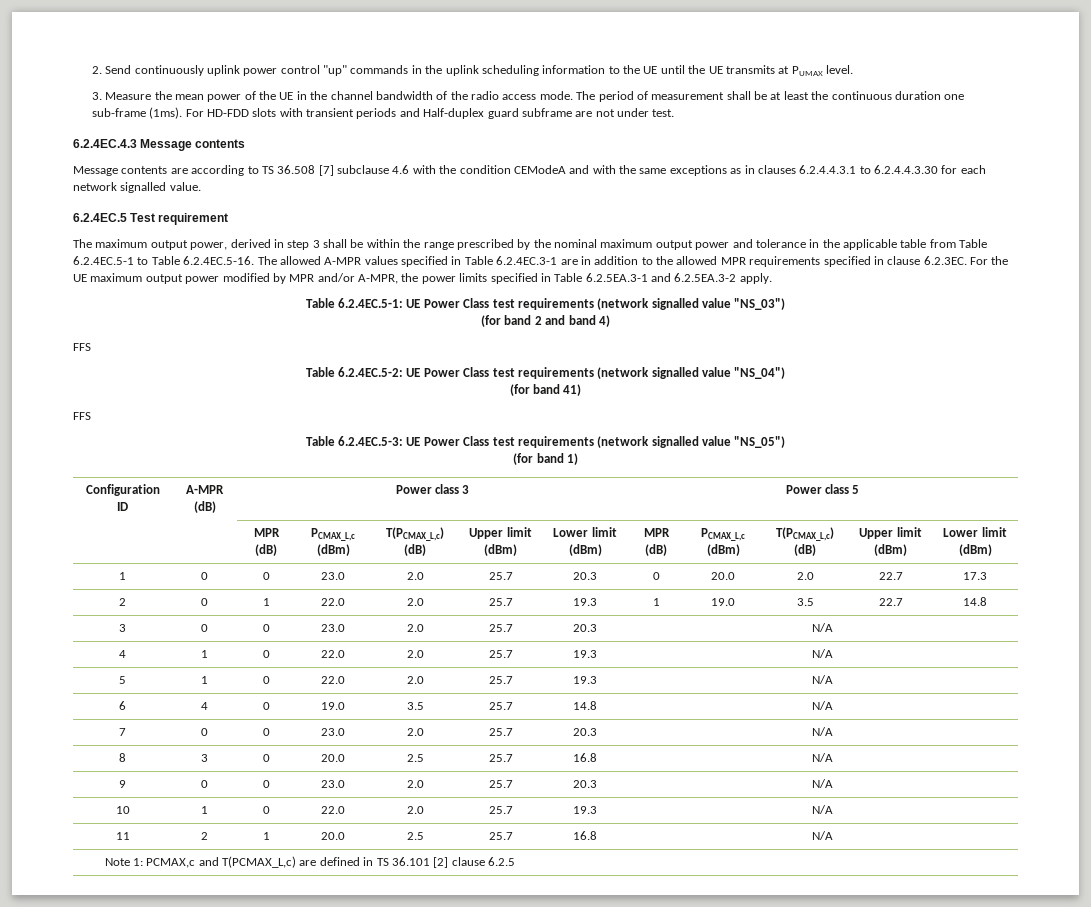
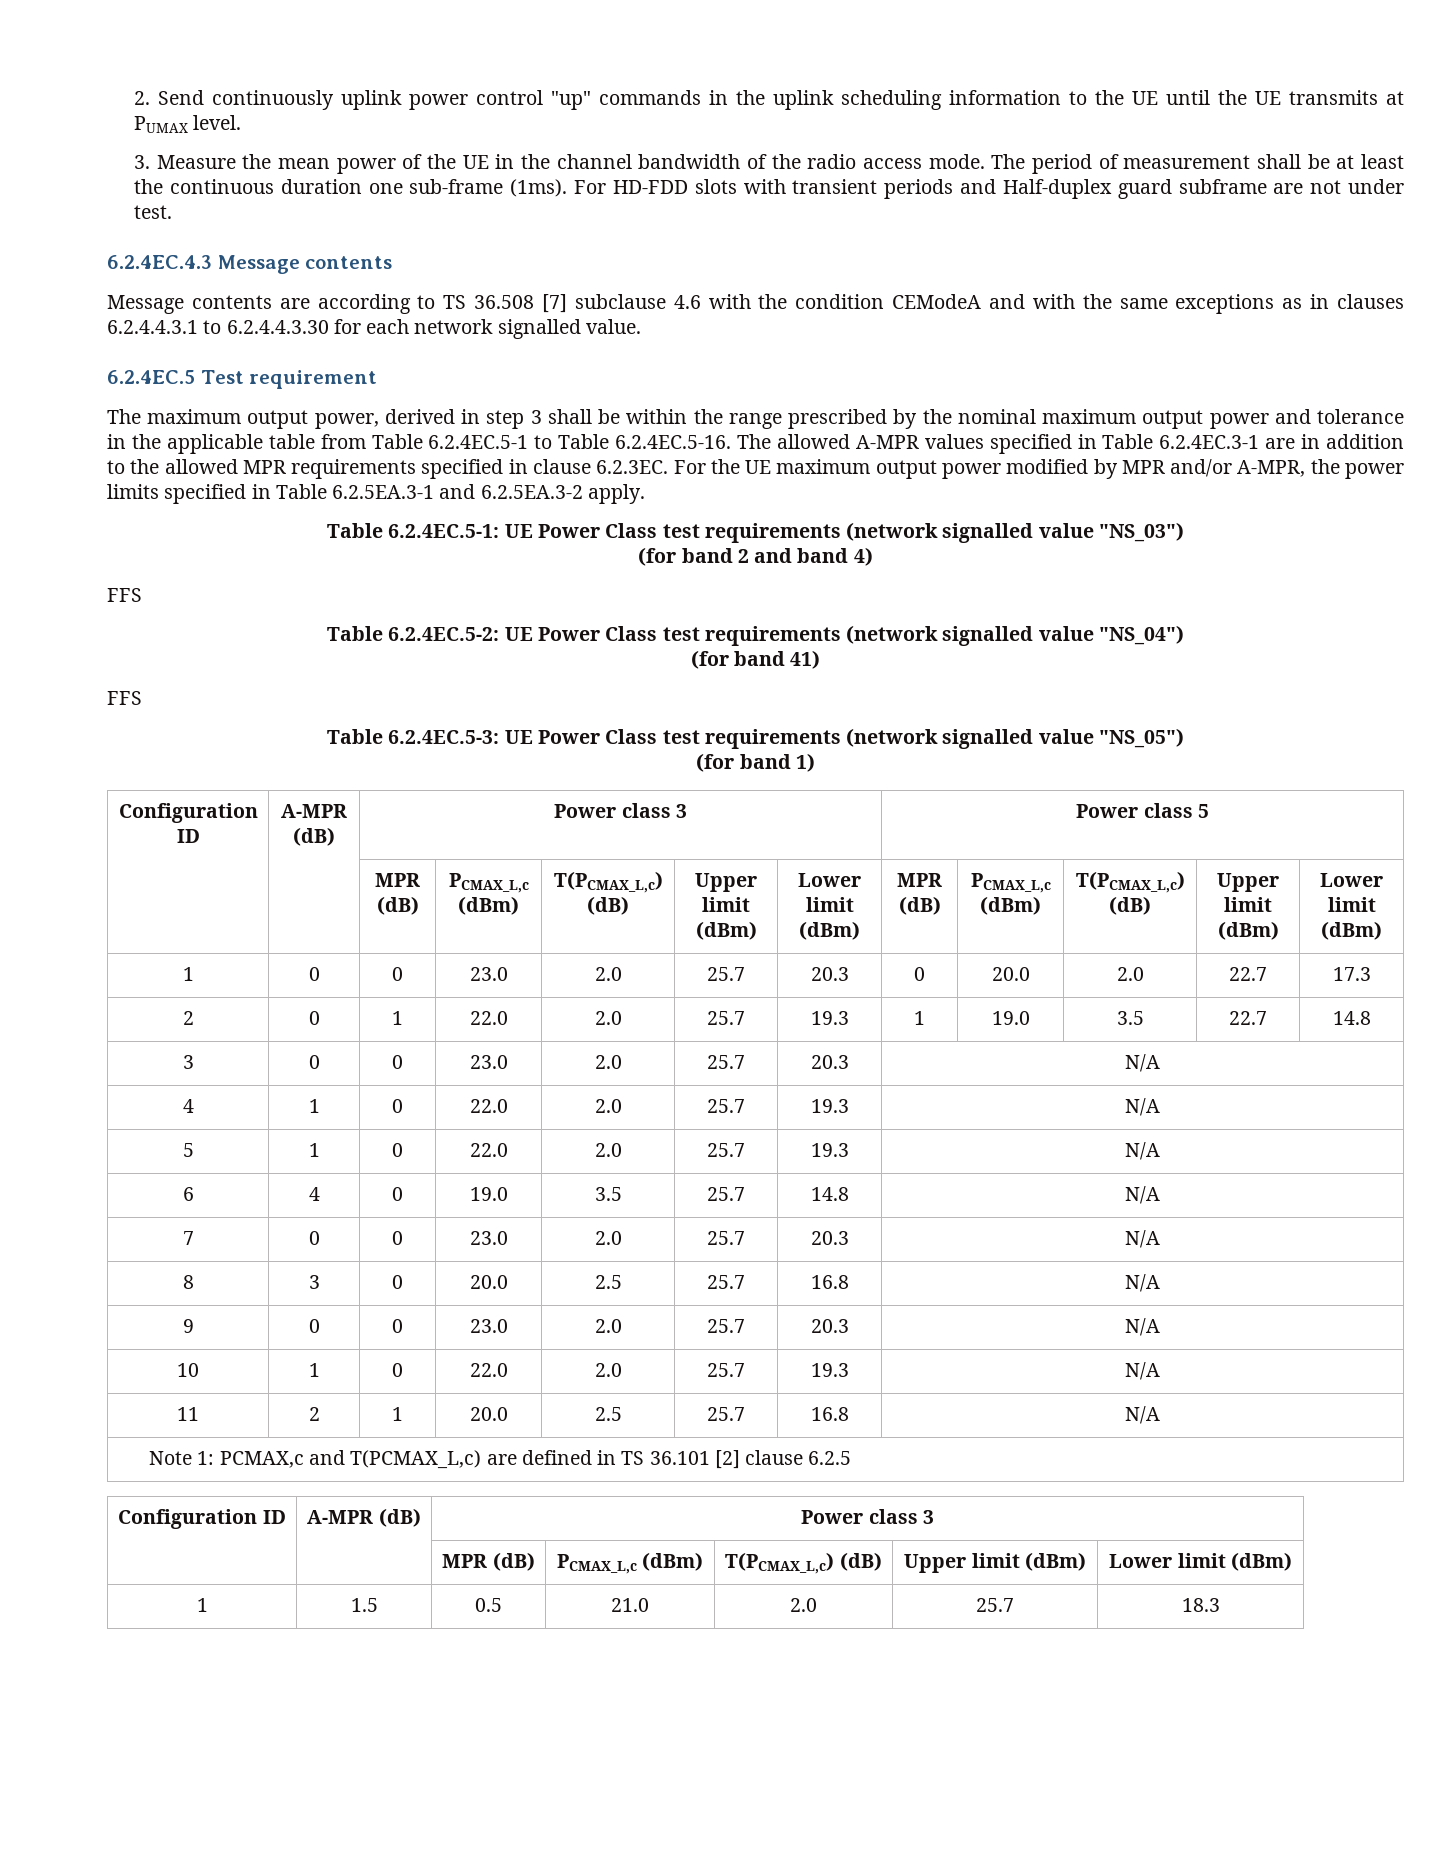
  Note 1: PCMAX,c and T(PCMAX_L,c) are defined in TS 36.101 [2] clause 6.2.5
+ Configuration ID | A-MPR (dB) | Power class 3
+ | | MPR (dB) | PCMAX_L,c (dBm) | T(PCMAX_L,c) (dB) | Upper limit (dBm) | Lower limit (dBm)
+ 1 | 1.5 | 0.5 | 21.0 | 2.0 | 25.7 | 18.3

